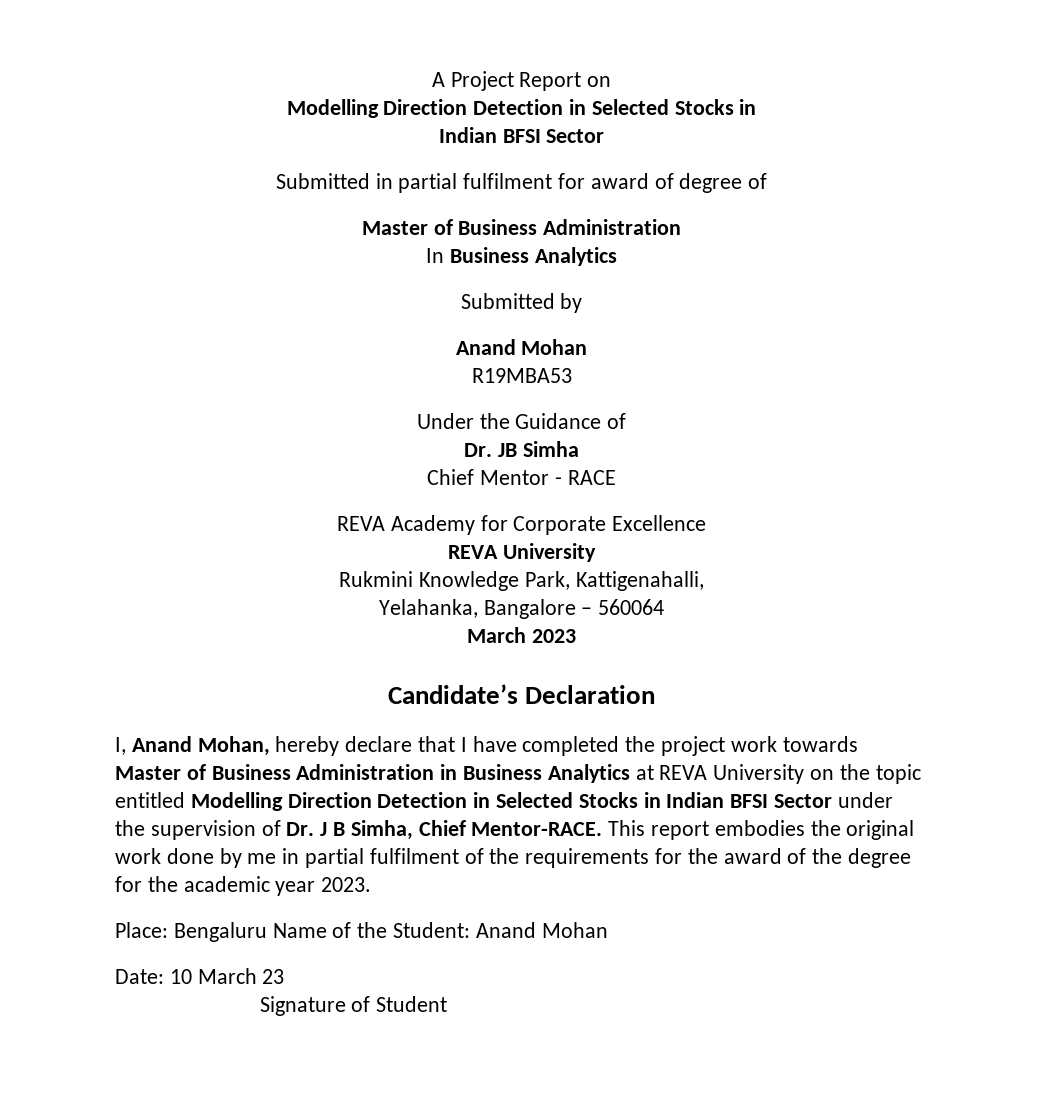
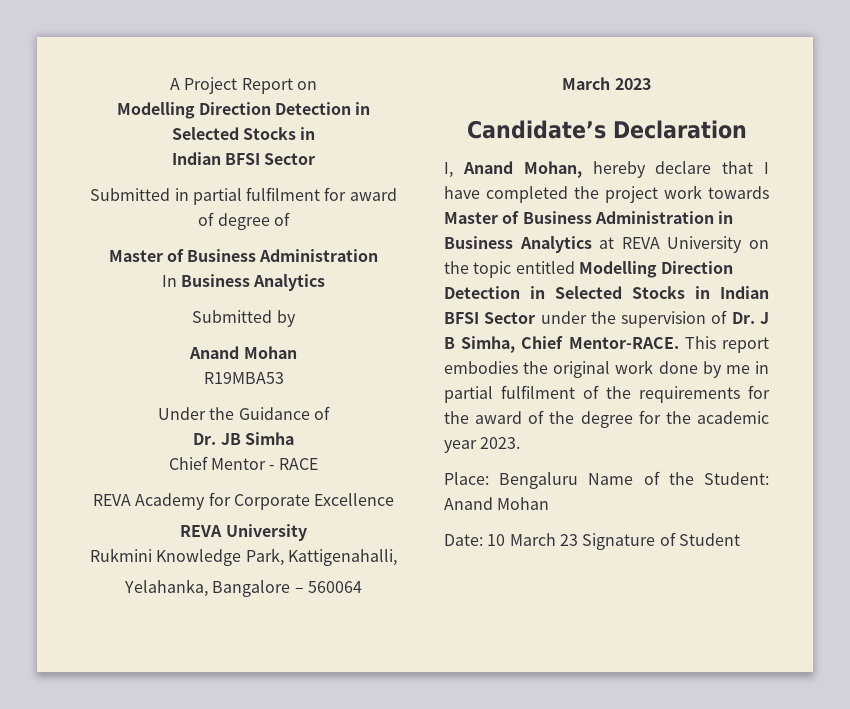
- Date: 10 March 23
- Signature of Student
+ Date: 10 March 23 Signature of Student

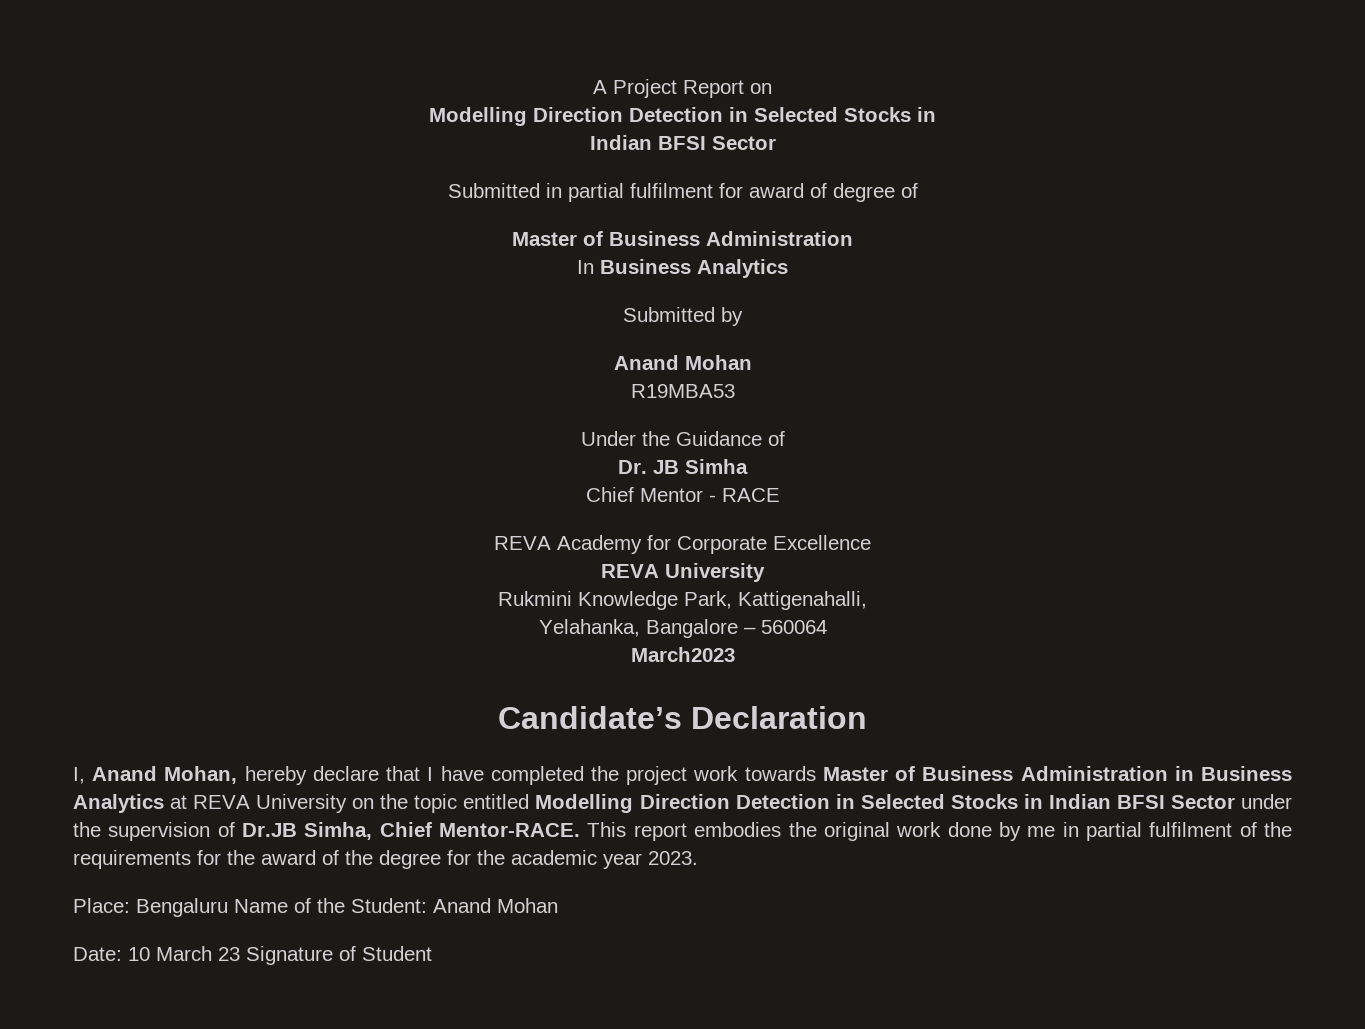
- March 2023
+ March2023
- I, Anand Mohan, hereby declare that I have completed the project work towards Master of Business Administration in Business Analytics at REVA University on the topic entitled Modelling Direction Detection in Selected Stocks in Indian BFSI Sector under the supervision of Dr. J B Simha, Chief Mentor-RACE.
+ I, Anand Mohan, hereby declare that I have completed the project work towards Master of Business Administration in Business Analytics at REVA University on the topic entitled Modelling Direction Detection in Selected Stocks in Indian BFSI Sector under the supervision of Dr.JB Simha, Chief Mentor-RACE.

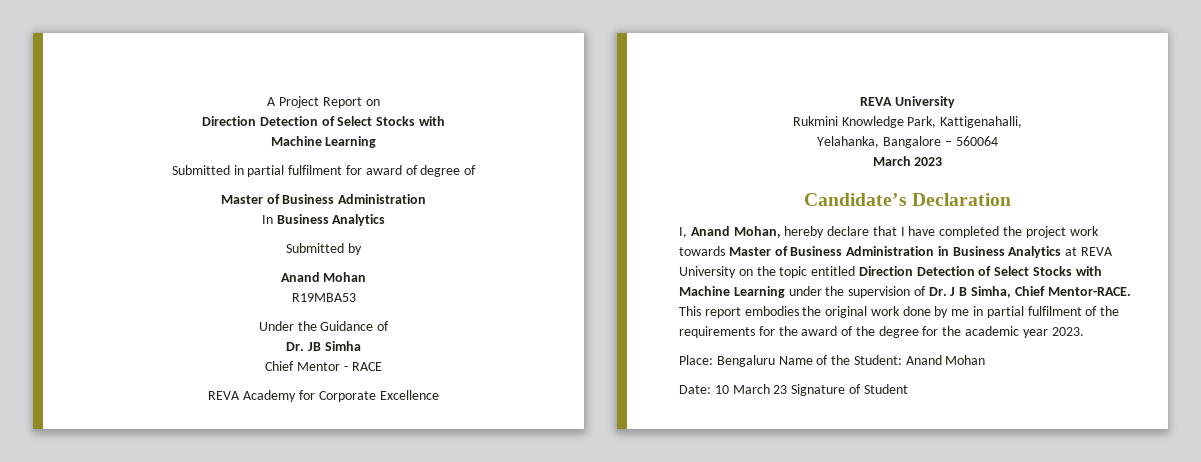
  A Project Report on
- Modelling Direction Detection in Selected Stocks in
- Indian BFSI Sector
+ Direction Detection of Select Stocks with
+ Machine Learning
- March2023
+ March 2023
- I, Anand Mohan, hereby declare that I have completed the project work towards Master of Business Administration in Business Analytics at REVA University on the topic entitled Modelling Direction Detection in Selected Stocks in Indian BFSI Sector under the supervision of Dr.JB Simha, Chief Mentor-RACE.
+ I, Anand Mohan, hereby declare that I have completed the project work towards Master of Business Administration in Business Analytics at REVA University on the topic entitled Direction Detection of Select Stocks with Machine Learning under the supervision of Dr. J B Simha, Chief Mentor-RACE.

